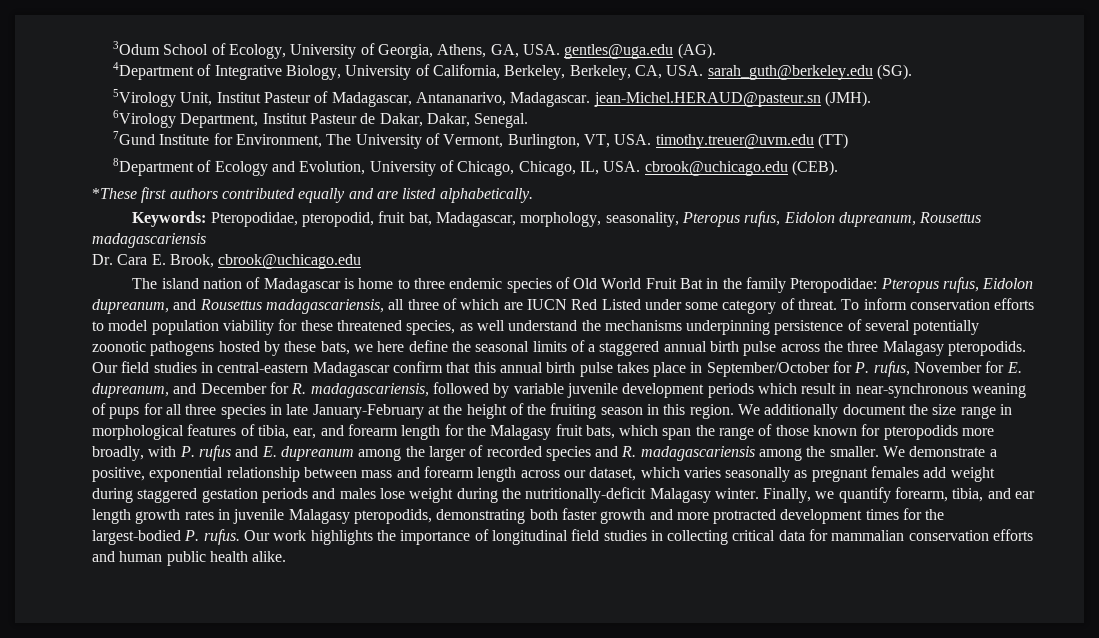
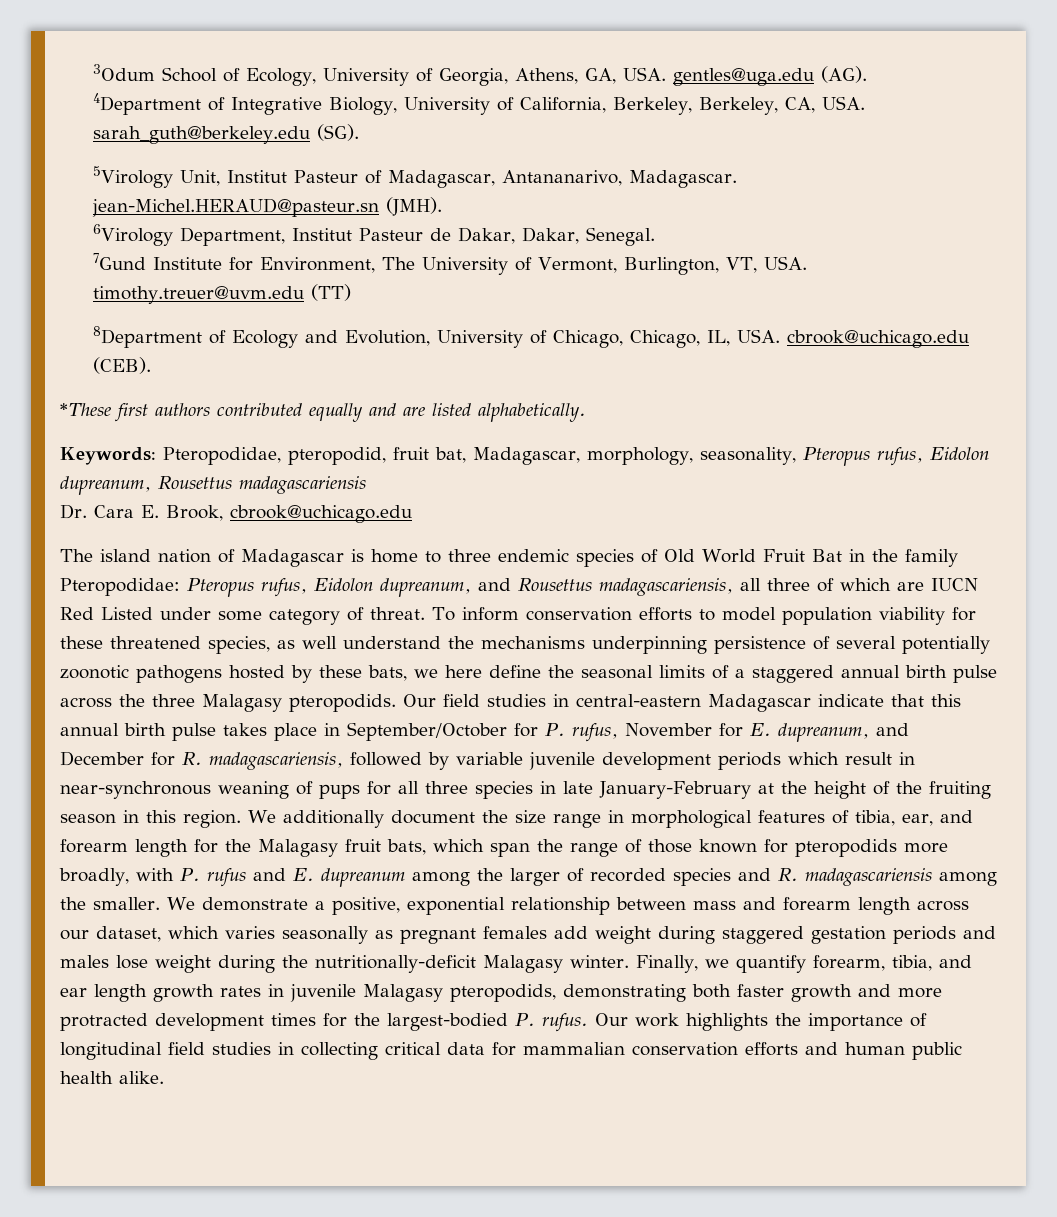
- Our field studies in central-eastern Madagascar confirm that this annual birth pulse takes place in September/October for P. rufus, November for E. dupreanum, and December for R. madagascariensis, followed by variable juvenile development periods which result in near-synchronous weaning of pups for all three species in late January-February at the height of the fruiting season in this region.
+ Our field studies in central-eastern Madagascar indicate that this annual birth pulse takes place in September/October for P. rufus, November for E. dupreanum, and December for R. madagascariensis, followed by variable juvenile development periods which result in near-synchronous weaning of pups for all three species in late January-February at the height of the fruiting season in this region.

